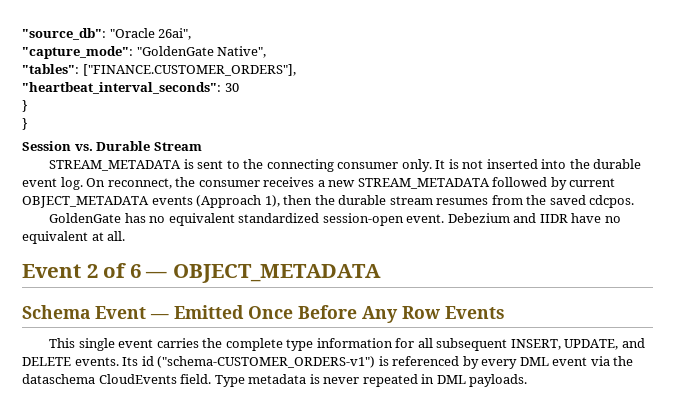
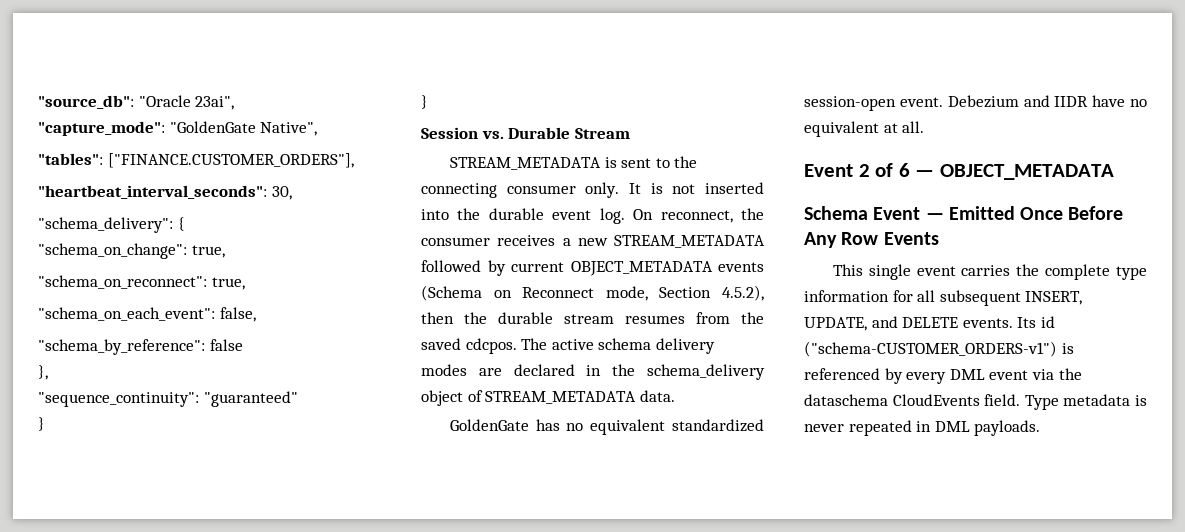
- "source_db": "Oracle 26ai",
+ "source_db": "Oracle 23ai",
- "heartbeat_interval_seconds": 30
+ "heartbeat_interval_seconds": 30,
+ "schema_delivery": {
+ "schema_on_change": true,
+ "schema_on_reconnect": true,
+ "schema_on_each_event": false,
+ "schema_by_reference": false
+ },
+ "sequence_continuity": "guaranteed"
- On reconnect, the consumer receives a new STREAM_METADATA followed by current OBJECT_METADATA events (Approach 1), then the durable stream resumes from the saved cdcpos.
+ On reconnect, the consumer receives a new STREAM_METADATA followed by current OBJECT_METADATA events (Schema on Reconnect mode, Section 4.5.2), then the durable stream resumes from the saved cdcpos. The active schema delivery modes are declared in the schema_delivery object of STREAM_METADATA data.

